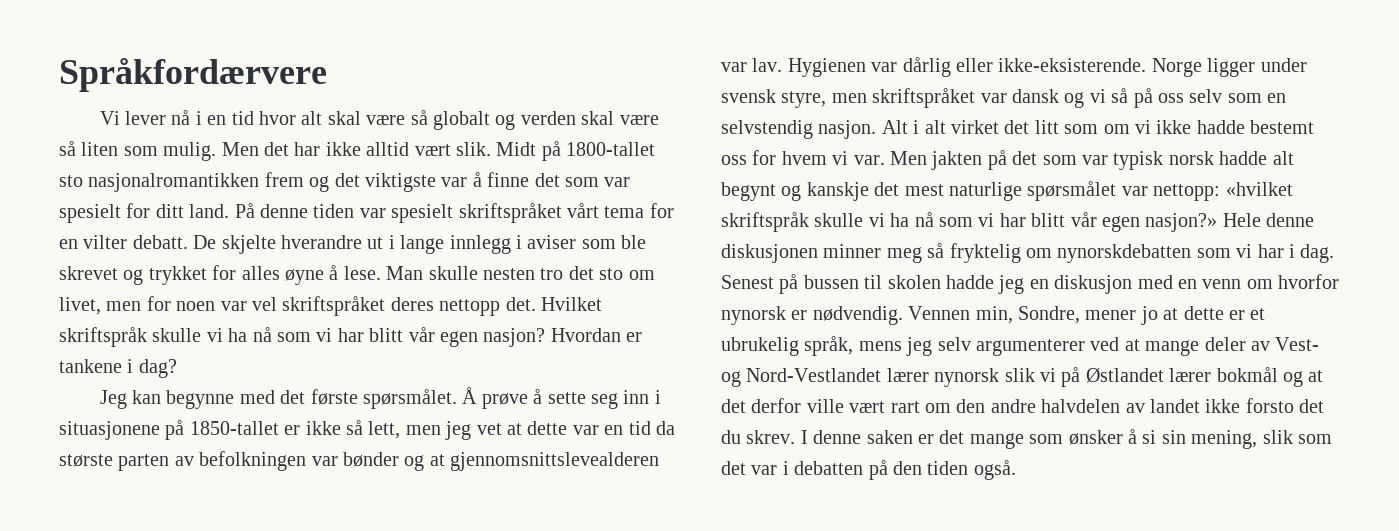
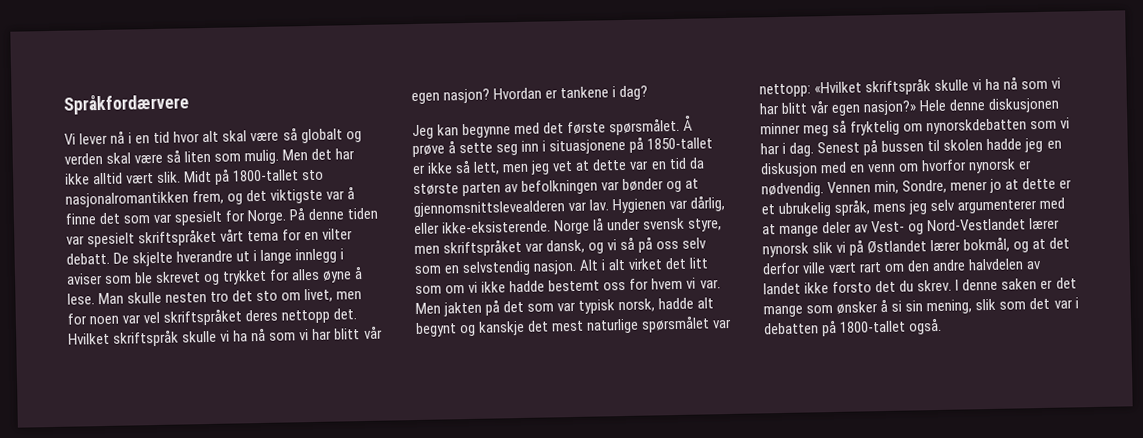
- Midt på 1800-tallet sto nasjonalromantikken frem og det viktigste var å finne det som var spesielt for ditt land.
+ Midt på 1800-tallet sto nasjonalromantikken frem, og det viktigste var å finne det som var spesielt for Norge.
- Hygienen var dårlig eller ikke-eksisterende.
+ Hygienen var dårlig, eller ikke-eksisterende.
- Norge ligger under svensk styre, men skriftspråket var dansk og vi så på oss selv som en selvstendig nasjon.
+ Norge lå under svensk styre, men skriftspråket var dansk, og vi så på oss selv som en selvstendig nasjon.
- Men jakten på det som var typisk norsk hadde alt begynt og kanskje det mest naturlige spørsmålet var nettopp: «hvilket skriftspråk skulle vi ha nå som vi har blitt vår egen nasjon?»
+ Men jakten på det som var typisk norsk, hadde alt begynt og kanskje det mest naturlige spørsmålet var nettopp: «Hvilket skriftspråk skulle vi ha nå som vi har blitt vår egen nasjon?»
- Vennen min, Sondre, mener jo at dette er et ubrukelig språk, mens jeg selv argumenterer ved at mange deler av Vest- og Nord-Vestlandet lærer nynorsk slik vi på Østlandet lærer bokmål og at det derfor ville vært rart om den andre halvdelen av landet ikke forsto det du skrev.
+ Vennen min, Sondre, mener jo at dette er et ubrukelig språk, mens jeg selv argumenterer med at mange deler av Vest- og Nord-Vestlandet lærer nynorsk slik vi på Østlandet lærer bokmål, og at det derfor ville vært rart om den andre halvdelen av landet ikke forsto det du skrev.
- I denne saken er det mange som ønsker å si sin mening, slik som det var i debatten på den tiden også.
+ I denne saken er det mange som ønsker å si sin mening, slik som det var i debatten på 1800-tallet også.

